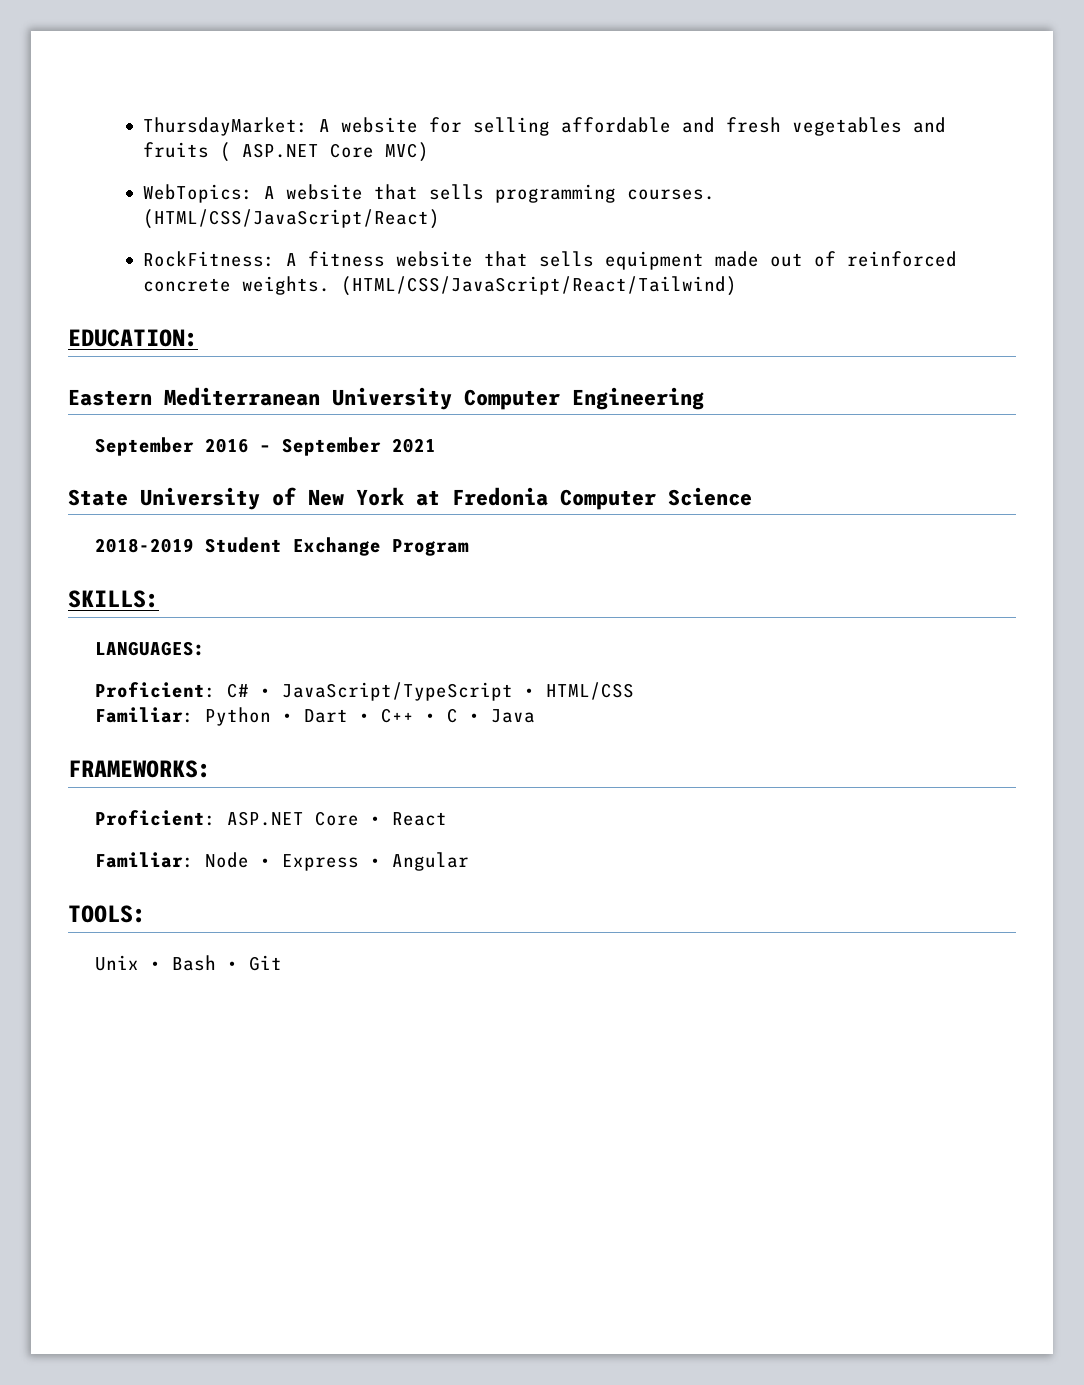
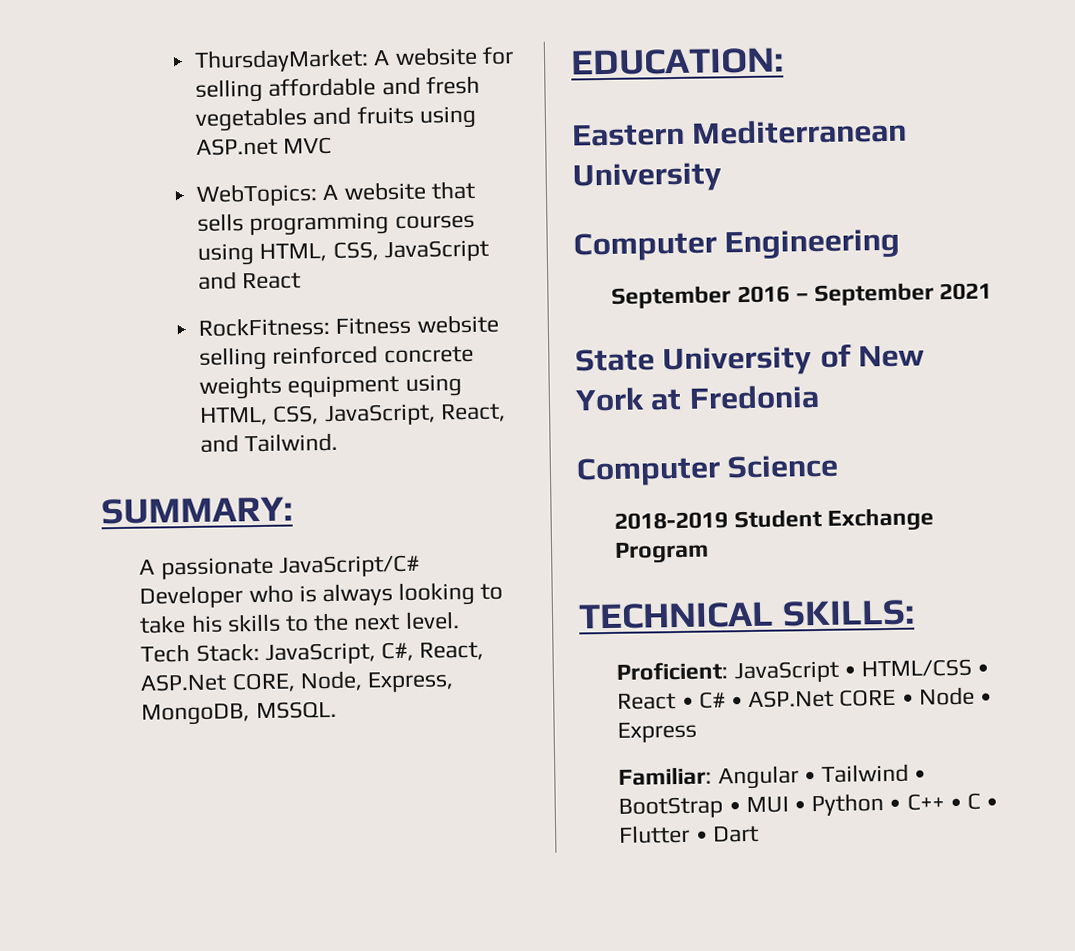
- ThursdayMarket: A website for selling affordable and fresh vegetables and fruits ( ASP.NET Core MVC)
+ ThursdayMarket: A website for selling affordable and fresh vegetables and fruits using ASP.net MVC
- WebTopics: A website that sells programming courses. (HTML/CSS/JavaScript/React)
- RockFitness: A fitness website that sells equipment made out of reinforced concrete weights. (HTML/CSS/JavaScript/React/Tailwind)
+ WebTopics: A website that sells programming courses using HTML, CSS, JavaScript and React
+ RockFitness: Fitness website selling reinforced concrete weights equipment using HTML, CSS, JavaScript, React, and Tailwind.
+ SUMMARY:
+ A passionate JavaScript/C# Developer who is always looking to take his skills to the next level.
+ Tech Stack: JavaScript, C#, React, ASP.Net CORE, Node, Express, MongoDB, MSSQL.
- Eastern Mediterranean University Computer Engineering
+ Eastern Mediterranean University
+ Computer Engineering
- State University of New York at Fredonia Computer Science
+ State University of New York at Fredonia
+ Computer Science
- SKILLS:
+ TECHNICAL SKILLS:
- LANGUAGES:
- Proficient: C# • JavaScript/TypeScript • HTML/CSS
- Familiar: Python • Dart • C++ • C • Java
- FRAMEWORKS:
- Proficient: ASP.NET Core • React
- Familiar: Node • Express • Angular
- TOOLS:
- Unix • Bash • Git
+ Proficient: JavaScript • HTML/CSS • React • C# • ASP.Net CORE • Node • Express
+ Familiar: Angular • Tailwind • BootStrap • MUI • Python • C++ • C • Flutter • Dart

